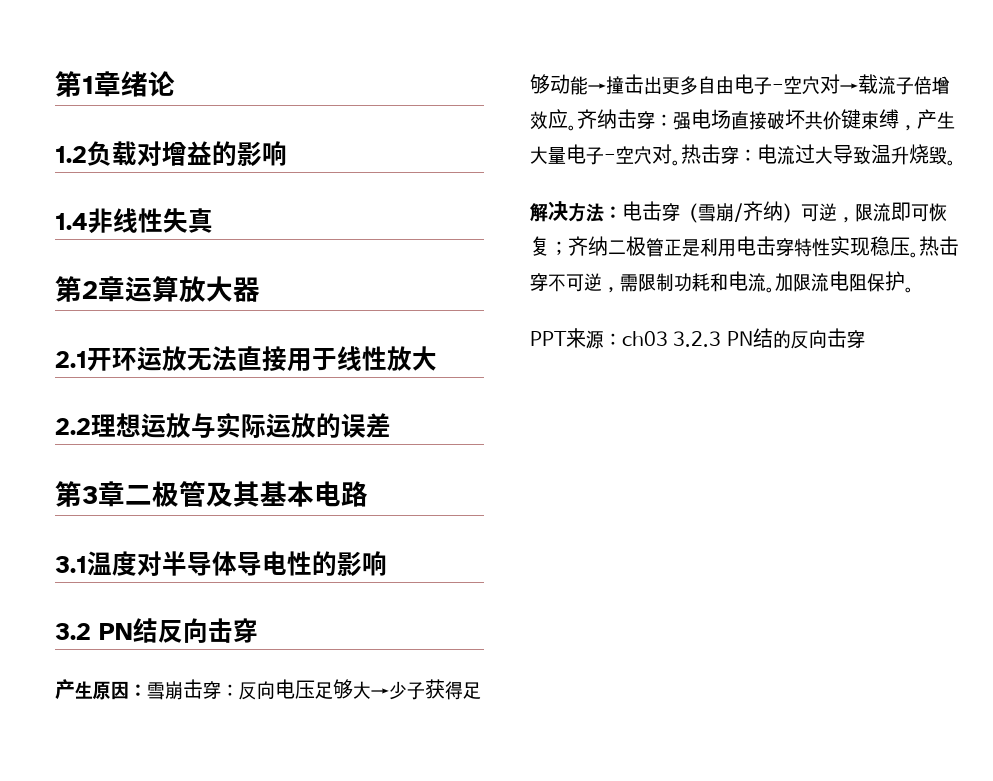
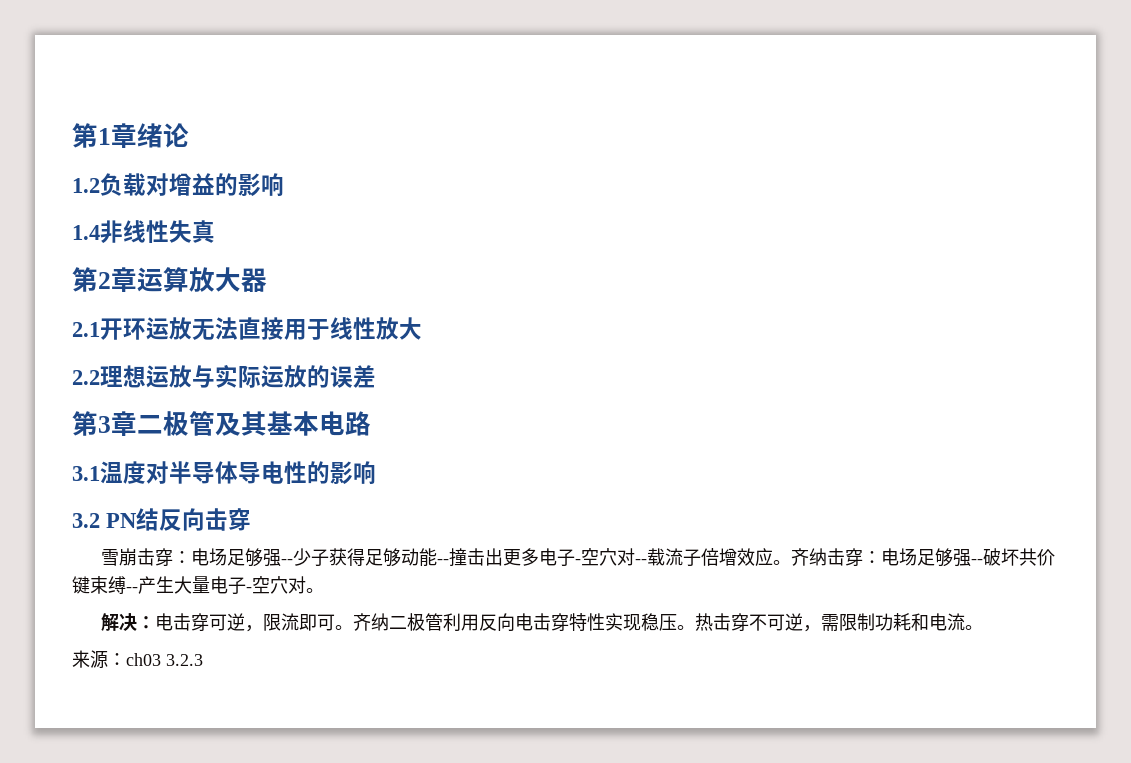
- 产生原因：雪崩击穿：反向电压足够大→少子获得足够动能→撞击出更多自由电子-空穴对→载流子倍增效应。
+ 雪崩击穿：电场足够强--少子获得足够动能--撞击出更多电子-空穴对--载流子倍增效应。
- 齐纳击穿：强电场直接破坏共价键束缚，产生大量电子-空穴对。热击穿：电流过大导致温升烧毁。
+ 齐纳击穿：电场足够强--破坏共价键束缚--产生大量电子-空穴对。
- 解决方法：电击穿（雪崩/齐纳）可逆，限流即可恢复；齐纳二极管正是利用电击穿特性实现稳压。
+ 解决：电击穿可逆，限流即可。齐纳二极管利用反向电击穿特性实现稳压。
- 热击穿不可逆，需限制功耗和电流。加限流电阻保护。
- PPT来源：ch03 3.2.3 PN结的反向击穿
+ 热击穿不可逆，需限制功耗和电流。
+ 来源：ch03 3.2.3

